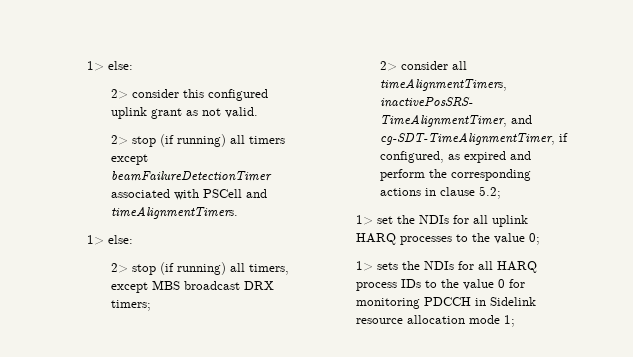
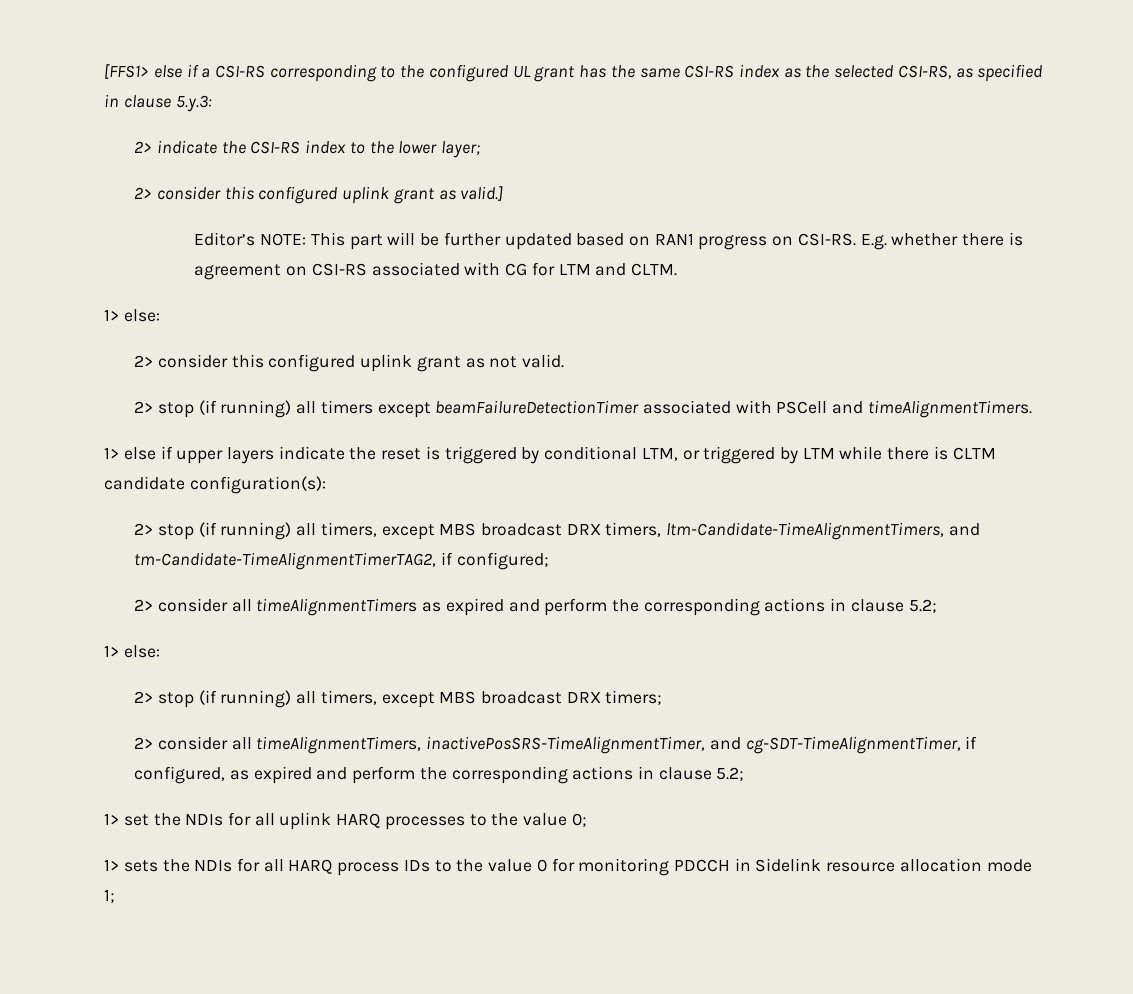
+ [FFS1> else if a CSI-RS corresponding to the configured UL grant has the same CSI-RS index as the selected CSI-RS, as specified in clause 5.y.3:
+ 2> indicate the CSI-RS index to the lower layer;
+ 2> consider this configured uplink grant as valid.]
+ Editor’s NOTE: This part will be further updated based on RAN1 progress on CSI-RS. E.g. whether there is agreement on CSI-RS associated with CG for LTM and CLTM.
+ 1> else if upper layers indicate the reset is triggered by conditional LTM, or triggered by LTM while there is CLTM candidate configuration(s):
+ 2> stop (if running) all timers, except MBS broadcast DRX timers, ltm-Candidate-TimeAlignmentTimers, and tm-Candidate-TimeAlignmentTimerTAG2, if configured;
+ 2> consider all timeAlignmentTimers as expired and perform the corresponding actions in clause 5.2;

